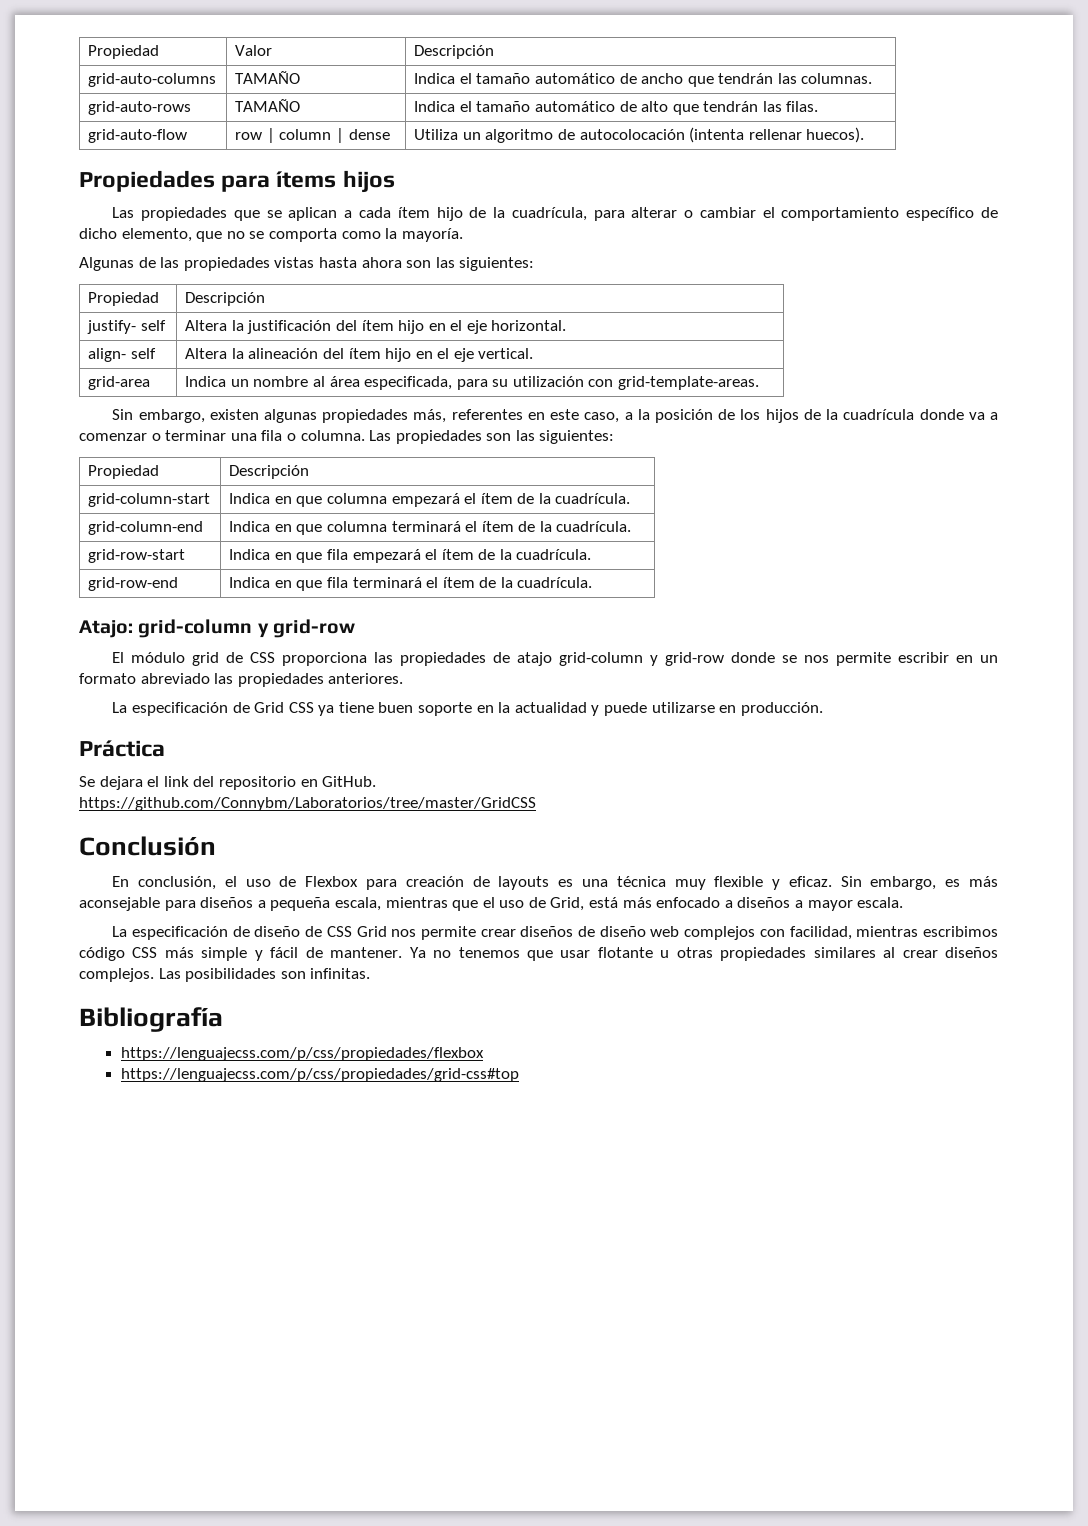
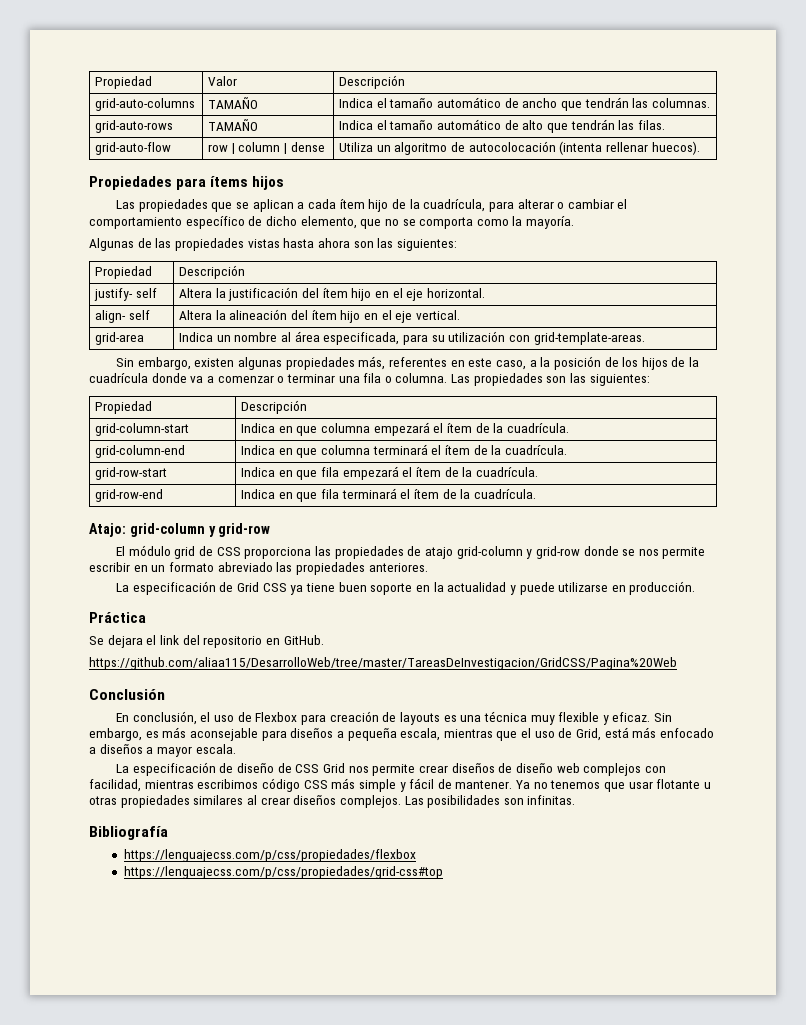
- https://github.com/Connybm/Laboratorios/tree/master/GridCSS
+ https://github.com/aliaa115/DesarrolloWeb/tree/master/TareasDeInvestigacion/GridCSS/Pagina%20Web

